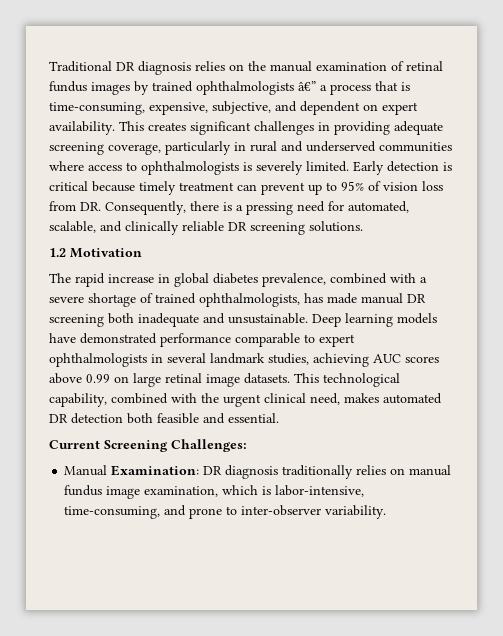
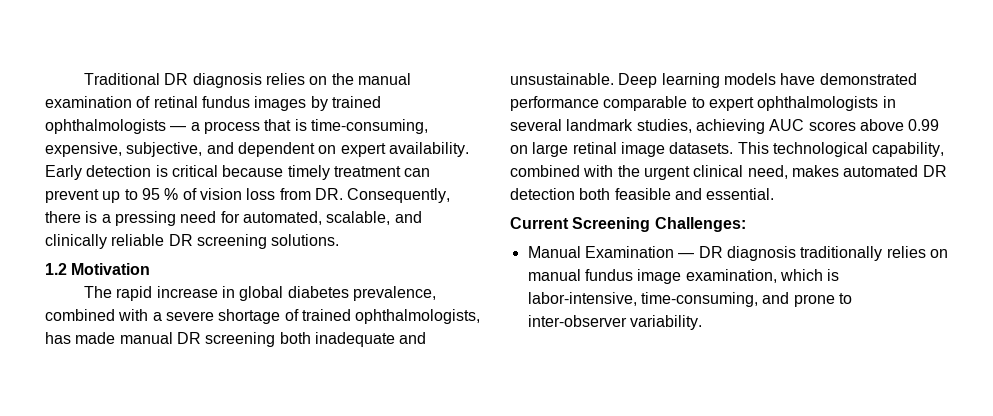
- Traditional DR diagnosis relies on the manual examination of retinal fundus images by trained ophthalmologists â€” a process that is time-consuming, expensive, subjective, and dependent on expert availability.
+ Traditional DR diagnosis relies on the manual examination of retinal fundus images by trained ophthalmologists — a process that is time-consuming, expensive, subjective, and dependent on expert availability.
- This creates significant challenges in providing adequate screening coverage, particularly in rural and underserved communities where access to ophthalmologists is severely limited.
- Early detection is critical because timely treatment can prevent up to 95% of vision loss from DR. Consequently, there is a pressing need for automated, scalable, and clinically reliable DR screening solutions.
+ Early detection is critical because timely treatment can prevent up to 95 % of vision loss from DR. Consequently, there is a pressing need for automated, scalable, and clinically reliable DR screening solutions.
- Manual Examination: DR diagnosis traditionally relies on manual fundus image examination, which is labor-intensive, time-consuming, and prone to inter-observer variability.
+ Manual Examination — DR diagnosis traditionally relies on manual fundus image examination, which is labor-intensive, time-consuming, and prone to inter-observer variability.

